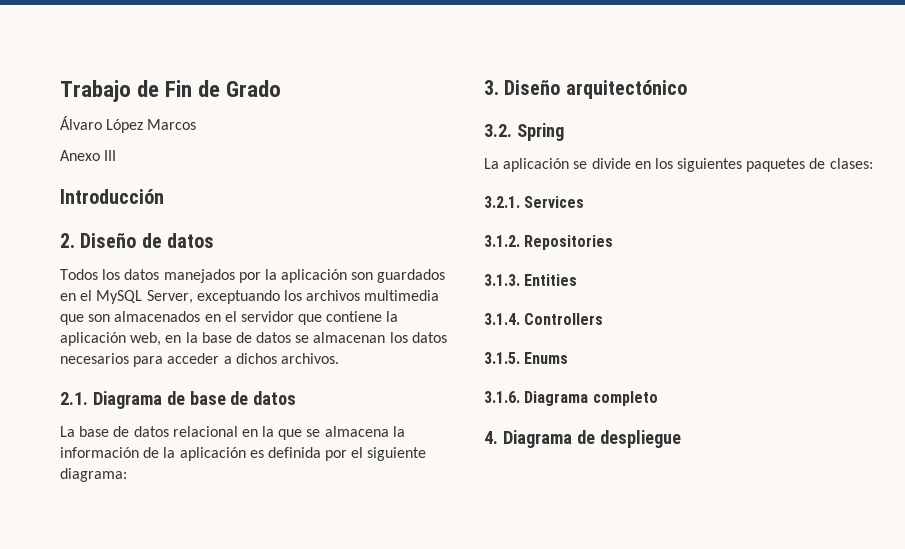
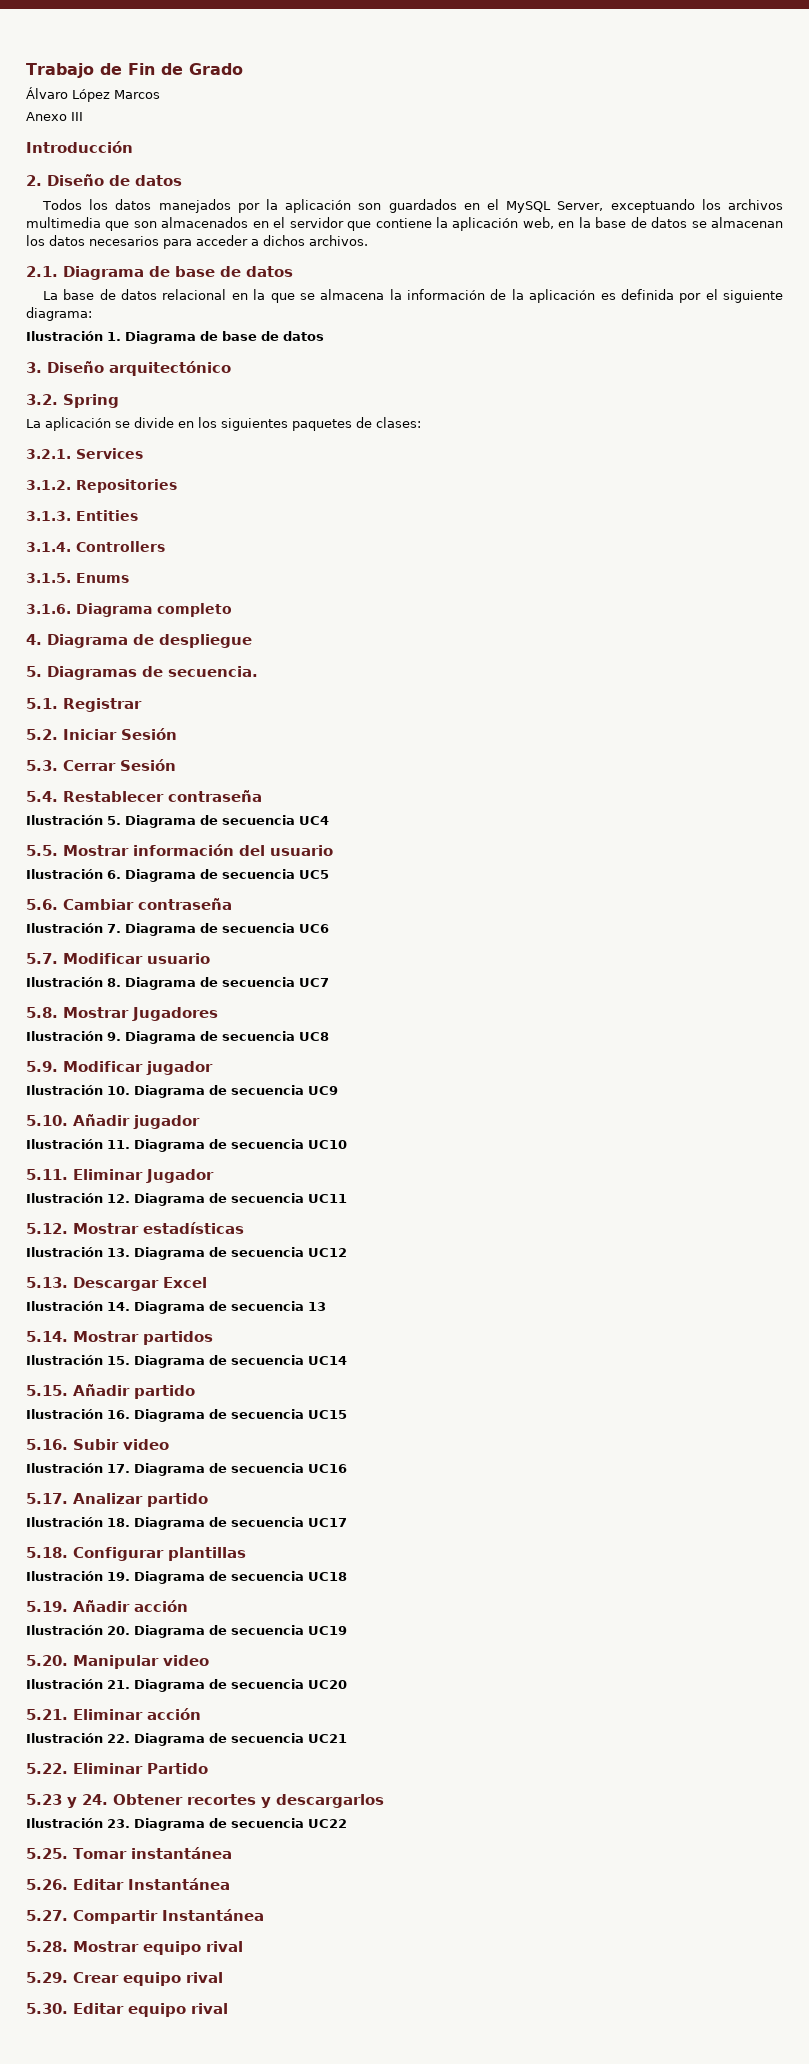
+ Ilustración 1. Diagrama de base de datos
+ 5. Diagramas de secuencia.
+ 5.1. Registrar
+ 5.2. Iniciar Sesión
+ 5.3. Cerrar Sesión
+ 5.4. Restablecer contraseña
+ Ilustración 5. Diagrama de secuencia UC4
+ 5.5. Mostrar información del usuario
+ Ilustración 6. Diagrama de secuencia UC5
+ 5.6. Cambiar contraseña
+ Ilustración 7. Diagrama de secuencia UC6
+ 5.7. Modificar usuario
+ Ilustración 8. Diagrama de secuencia UC7
+ 5.8. Mostrar Jugadores
+ Ilustración 9. Diagrama de secuencia UC8
+ 5.9. Modificar jugador
+ Ilustración 10. Diagrama de secuencia UC9
+ 5.10. Añadir jugador
+ Ilustración 11. Diagrama de secuencia UC10
+ 5.11. Eliminar Jugador
+ Ilustración 12. Diagrama de secuencia UC11
+ 5.12. Mostrar estadísticas
+ Ilustración 13. Diagrama de secuencia UC12
+ 5.13. Descargar Excel
+ Ilustración 14. Diagrama de secuencia 13
+ 5.14. Mostrar partidos
+ Ilustración 15. Diagrama de secuencia UC14
+ 5.15. Añadir partido
+ Ilustración 16. Diagrama de secuencia UC15
+ 5.16. Subir video
+ Ilustración 17. Diagrama de secuencia UC16
+ 5.17. Analizar partido
+ Ilustración 18. Diagrama de secuencia UC17
+ 5.18. Configurar plantillas
+ Ilustración 19. Diagrama de secuencia UC18
+ 5.19. Añadir acción
+ Ilustración 20. Diagrama de secuencia UC19
+ 5.20. Manipular video
+ Ilustración 21. Diagrama de secuencia UC20
+ 5.21. Eliminar acción
+ Ilustración 22. Diagrama de secuencia UC21
+ 5.22. Eliminar Partido
+ 5.23 y 24. Obtener recortes y descargarlos
+ Ilustración 23. Diagrama de secuencia UC22
+ 5.25. Tomar instantánea
+ 5.26. Editar Instantánea
+ 5.27. Compartir Instantánea
+ 5.28. Mostrar equipo rival
+ 5.29. Crear equipo rival
+ 5.30. Editar equipo rival

